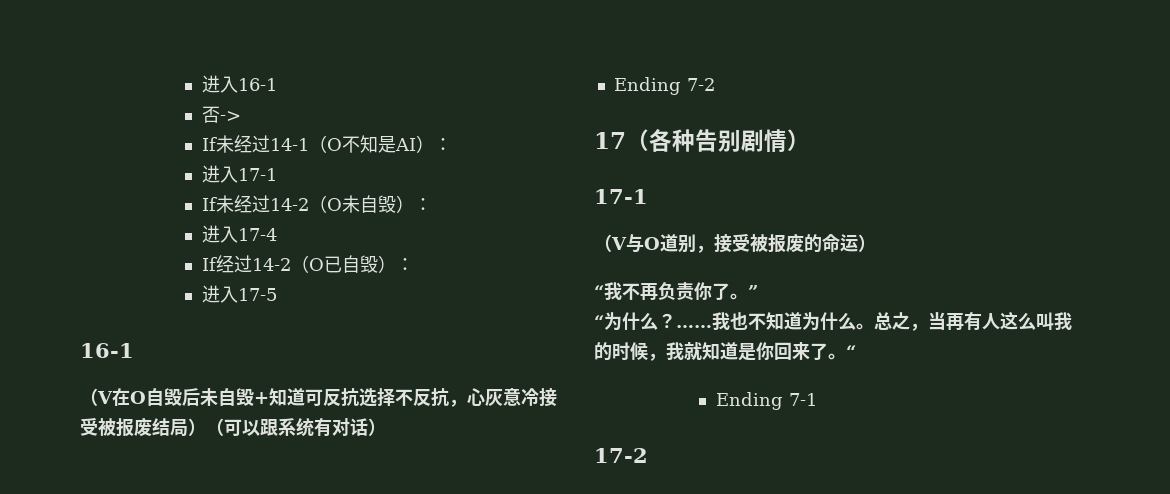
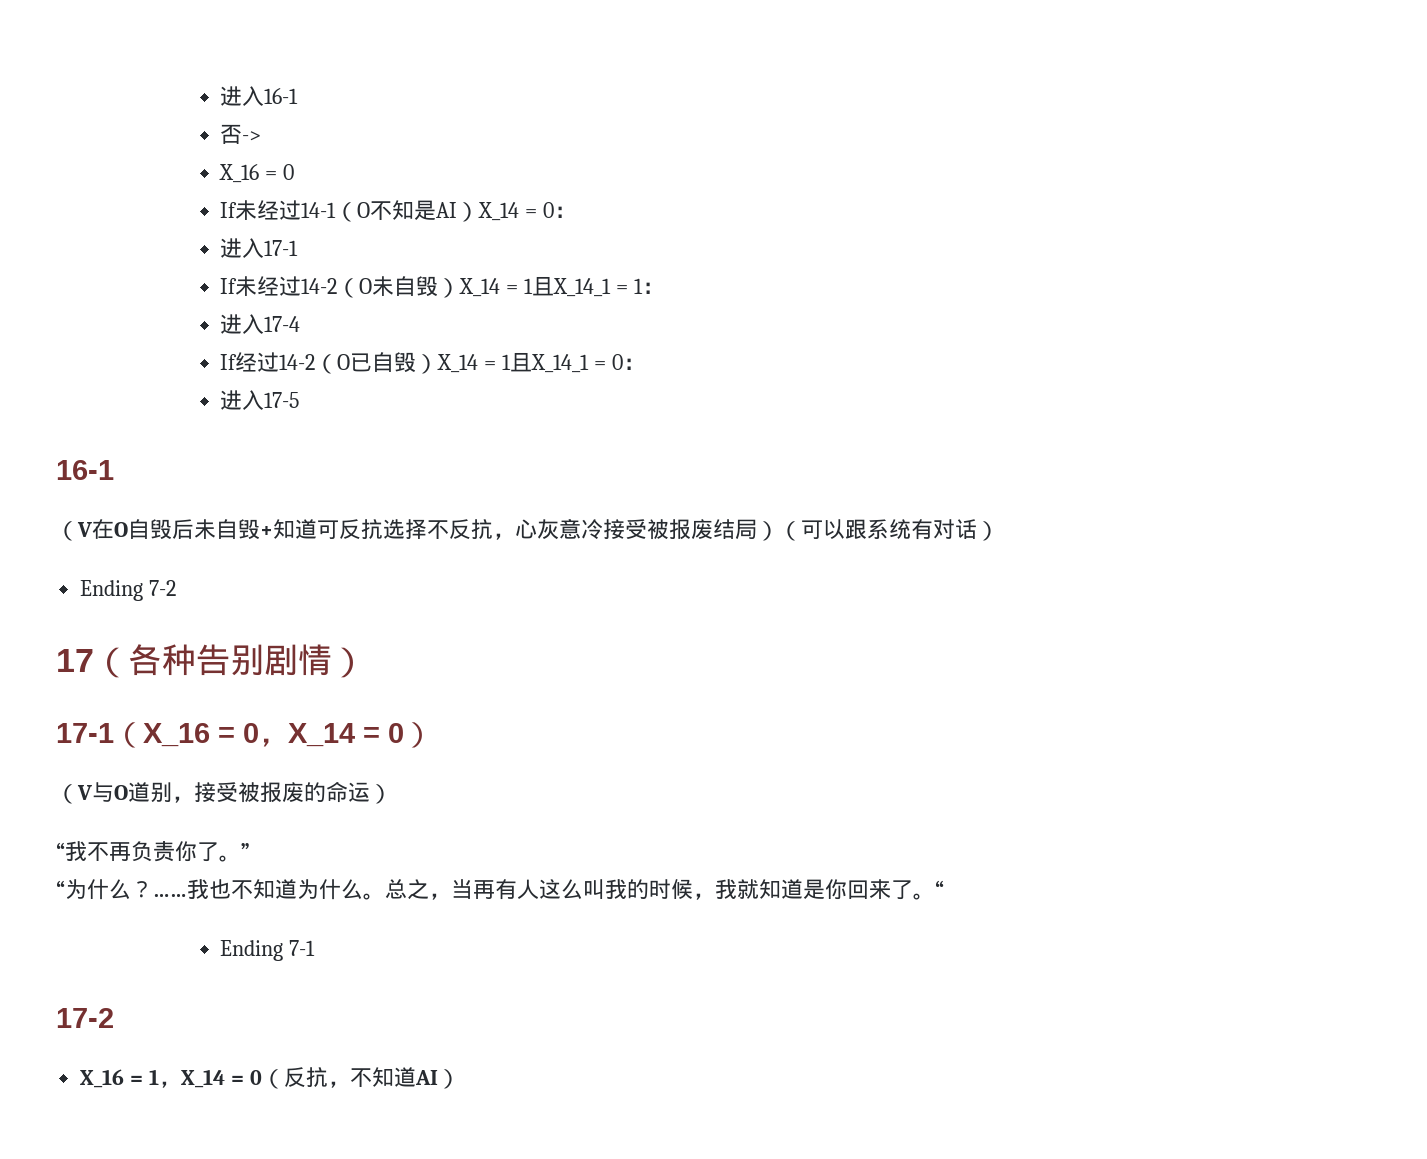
  否->
+ X_16 = 0
- If未经过14-1（O不知是AI）：
+ If未经过14-1（O不知是AI）X_14 = 0：
- If未经过14-2（O未自毁）：
+ If未经过14-2（O未自毁）X_14 = 1且X_14_1 = 1：
- If经过14-2（O已自毁）：
+ If经过14-2（O已自毁）X_14 = 1且X_14_1 = 0：
  17（各种告别剧情）
- 17-1
+ 17-1（X_16 = 0，X_14 = 0）
+ X_16 = 1，X_14 = 0（反抗，不知道AI）

